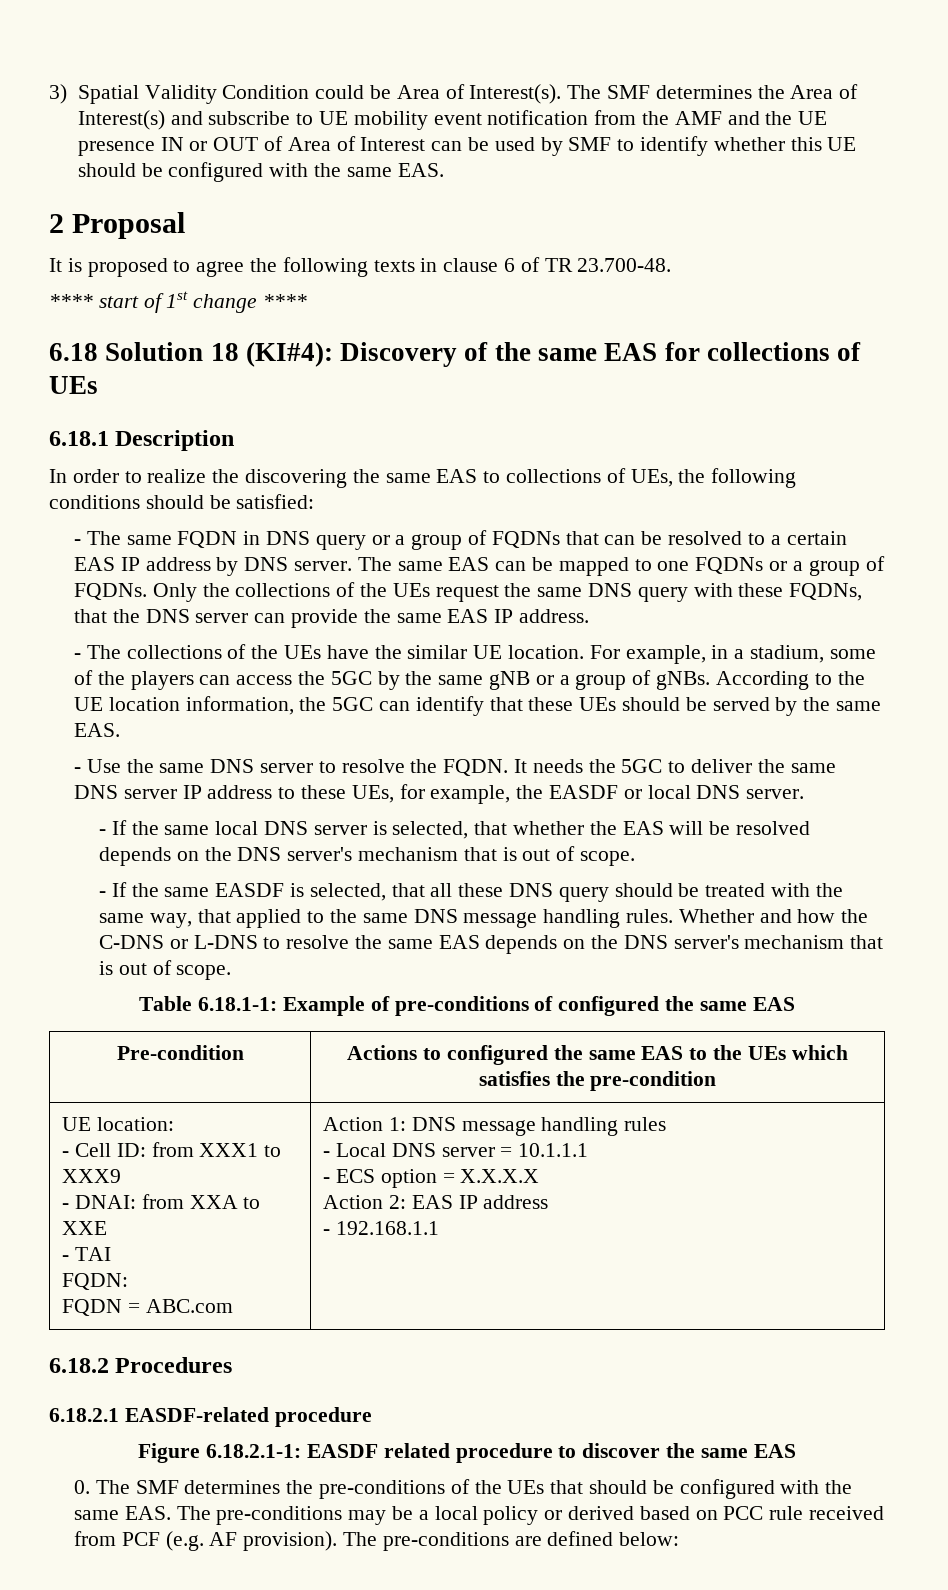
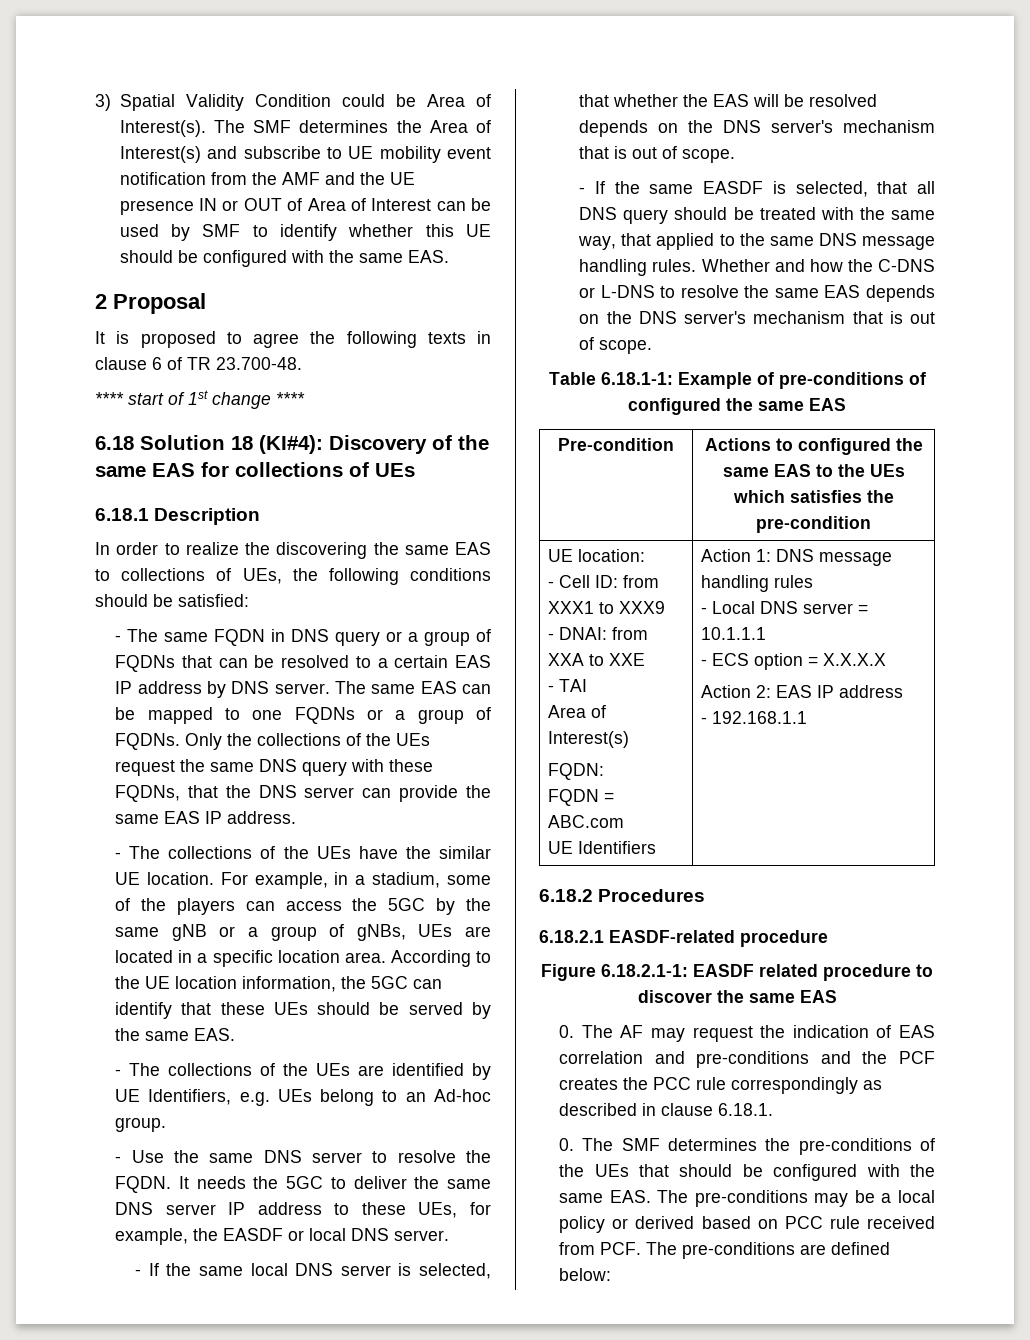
- For example, in a stadium, some of the players can access the 5GC by the same gNB or a group of gNBs.
+ For example, in a stadium, some of the players can access the 5GC by the same gNB or a group of gNBs, UEs are located in a specific location area.
+ - The collections of the UEs are identified by UE Identifiers, e.g. UEs belong to an Ad-hoc group.
- - If the same EASDF is selected, that all these DNS query should be treated with the same way, that applied to the same DNS message handling rules.
+ - If the same EASDF is selected, that all DNS query should be treated with the same way, that applied to the same DNS message handling rules.
  - TAI
+ Area of Interest(s)
+ UE Identifiers
+ 0. The AF may request the indication of EAS correlation and pre-conditions and the PCF creates the PCC rule correspondingly as described in clause 6.18.1.
- 0. The SMF determines the pre-conditions of the UEs that should be configured with the same EAS. The pre-conditions may be a local policy or derived based on PCC rule received from PCF (e.g. AF provision). The pre-conditions are defined below:
+ 0. The SMF determines the pre-conditions of the UEs that should be configured with the same EAS. The pre-conditions may be a local policy or derived based on PCC rule received from PCF. The pre-conditions are defined below:

